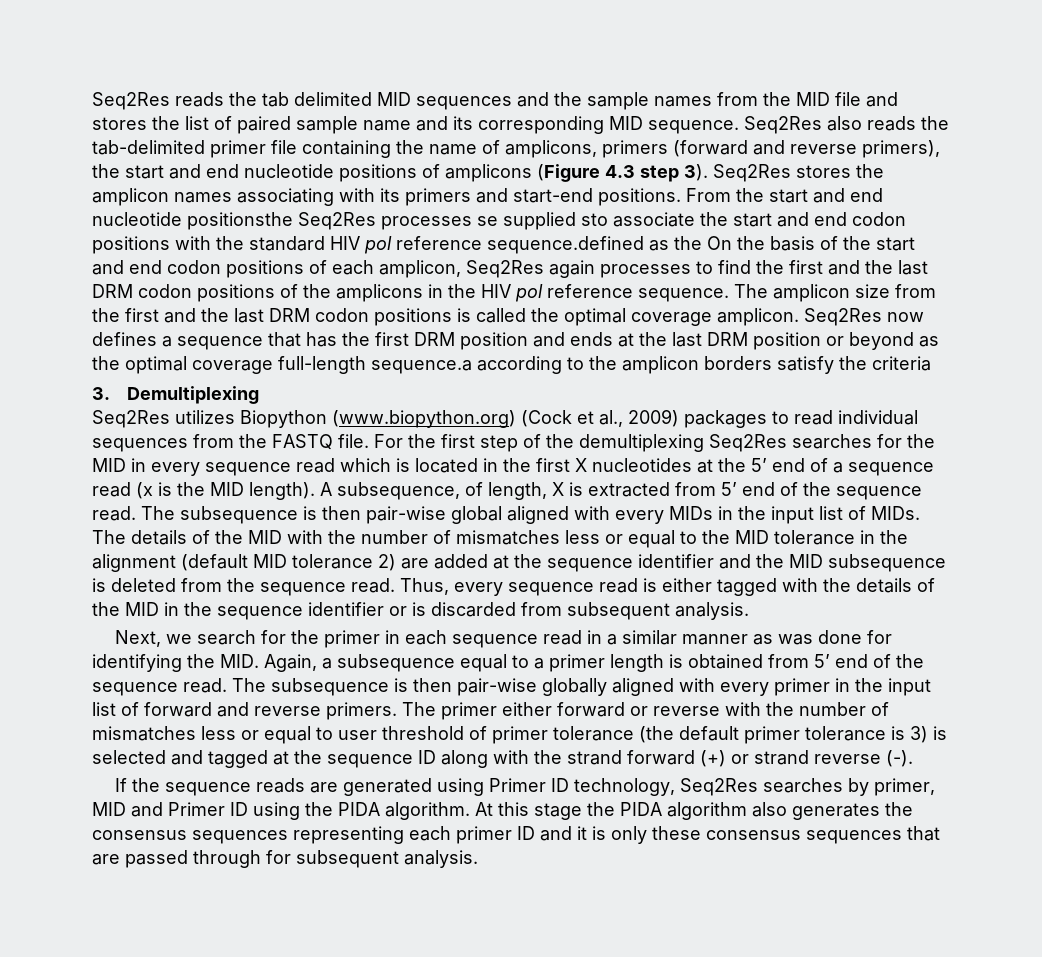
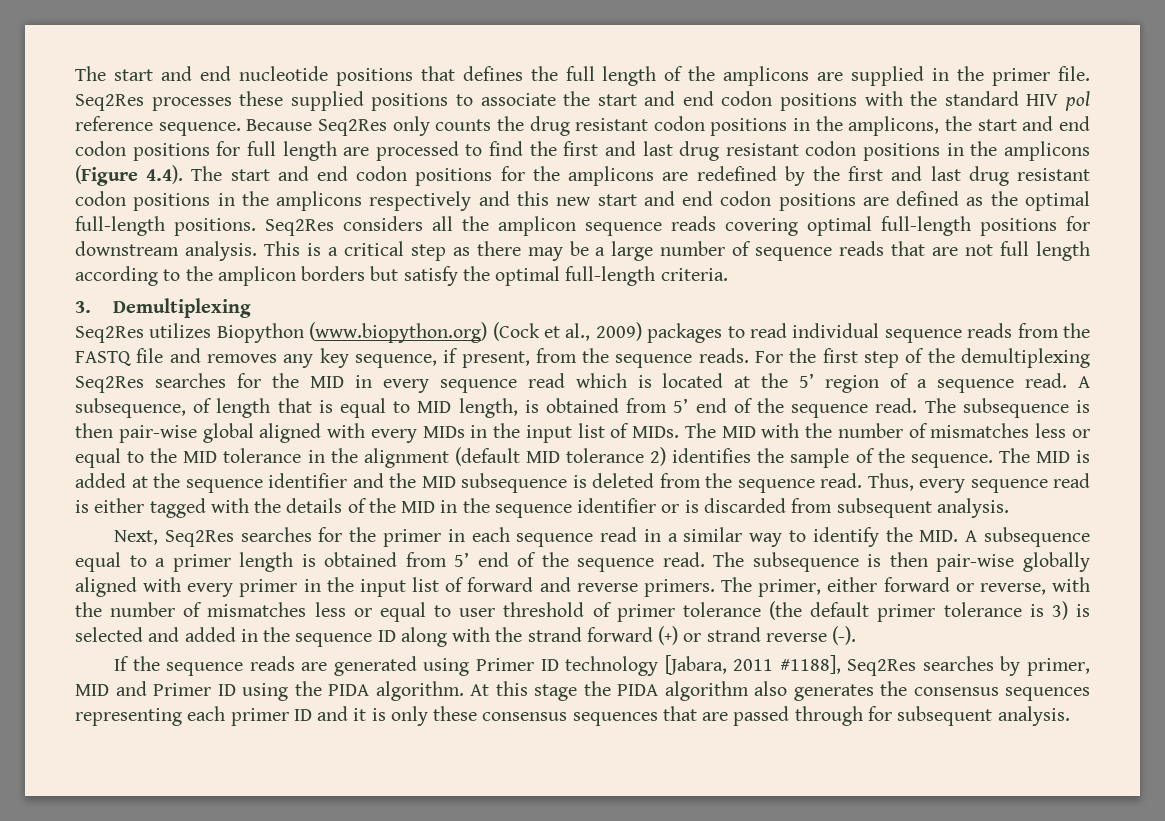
- Seq2Res reads the tab delimited MID sequences and the sample names from the MID file and stores the list of paired sample name and its corresponding MID sequence. Seq2Res also reads the tab-delimited primer file containing the name of amplicons, primers (forward and reverse primers), the start and end nucleotide positions of amplicons (Figure 4.3 step 3). Seq2Res stores the amplicon names associating with its primers and start-end positions. From the start and end nucleotide positionsthe Seq2Res processes se supplied sto associate the start and end codon positions with the standard HIV pol reference sequence.defined as the On the basis of the start and end codon positions of each amplicon, Seq2Res again processes to find the first and the last DRM codon positions of the amplicons in the HIV pol reference sequence. The amplicon size from the first and the last DRM codon positions is called the optimal coverage amplicon. Seq2Res now defines a sequence that has the first DRM position and ends at the last DRM position or beyond as the optimal coverage full-length sequence.a according to the amplicon borders satisfy the criteria
+ The start and end nucleotide positions that defines the full length of the amplicons are supplied in the primer file. Seq2Res processes these supplied positions to associate the start and end codon positions with the standard HIV pol reference sequence. Because Seq2Res only counts the drug resistant codon positions in the amplicons, the start and end codon positions for full length are processed to find the first and last drug resistant codon positions in the amplicons (Figure 4.4). The start and end codon positions for the amplicons are redefined by the first and last drug resistant codon positions in the amplicons respectively and this new start and end codon positions are defined as the optimal full-length positions. Seq2Res considers all the amplicon sequence reads covering optimal full-length positions for downstream analysis. This is a critical step as there may be a large number of sequence reads that are not full length according to the amplicon borders but satisfy the optimal full-length criteria.
- Seq2Res utilizes Biopython (www.biopython.org) (Cock et al., 2009) packages to read individual sequences from the FASTQ file.
+ Seq2Res utilizes Biopython (www.biopython.org) (Cock et al., 2009) packages to read individual sequence reads from the FASTQ file and removes any key sequence, if present, from the sequence reads.
- For the first step of the demultiplexing Seq2Res searches for the MID in every sequence read which is located in the first X nucleotides at the 5’ end of a sequence read (x is the MID length). A subsequence, of length, X is extracted from 5’ end of the sequence read.
+ For the first step of the demultiplexing Seq2Res searches for the MID in every sequence read which is located at the 5’ region of a sequence read. A subsequence, of length that is equal to MID length, is obtained from 5’ end of the sequence read.
- The details of the MID with the number of mismatches less or equal to the MID tolerance in the alignment (default MID tolerance 2) are added at the sequence identifier and the MID subsequence is deleted from the sequence read.
+ The MID with the number of mismatches less or equal to the MID tolerance in the alignment (default MID tolerance 2) identifies the sample of the sequence. The MID is added at the sequence identifier and the MID subsequence is deleted from the sequence read.
- Next, we search for the primer in each sequence read in a similar manner as was done for identifying the MID. Again, a subsequence equal to a primer length is obtained from 5’ end of the sequence read.
+ Next, Seq2Res searches for the primer in each sequence read in a similar way to identify the MID. A subsequence equal to a primer length is obtained from 5’ end of the sequence read.
- The primer either forward or reverse with the number of mismatches less or equal to user threshold of primer tolerance (the default primer tolerance is 3) is selected and tagged at the sequence ID along with the strand forward (+) or strand reverse (-).
+ The primer, either forward or reverse, with the number of mismatches less or equal to user threshold of primer tolerance (the default primer tolerance is 3) is selected and added in the sequence ID along with the strand forward (+) or strand reverse (-).
- If the sequence reads are generated using Primer ID technology, Seq2Res searches by primer, MID and Primer ID using the PIDA algorithm.
+ If the sequence reads are generated using Primer ID technology [Jabara, 2011 #1188], Seq2Res searches by primer, MID and Primer ID using the PIDA algorithm.

